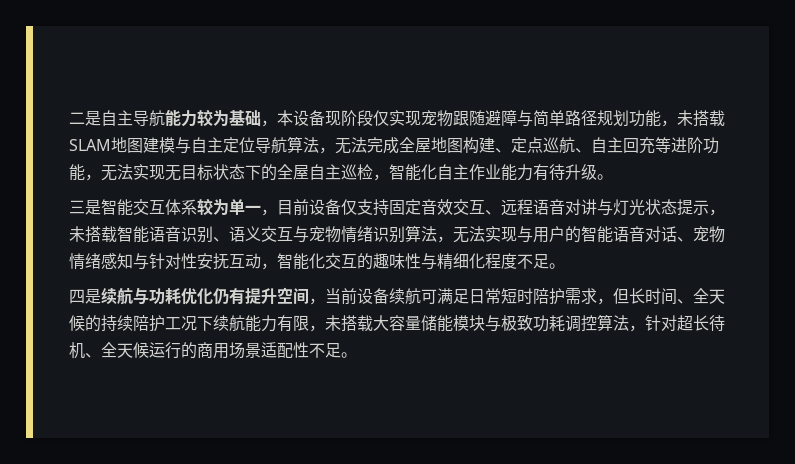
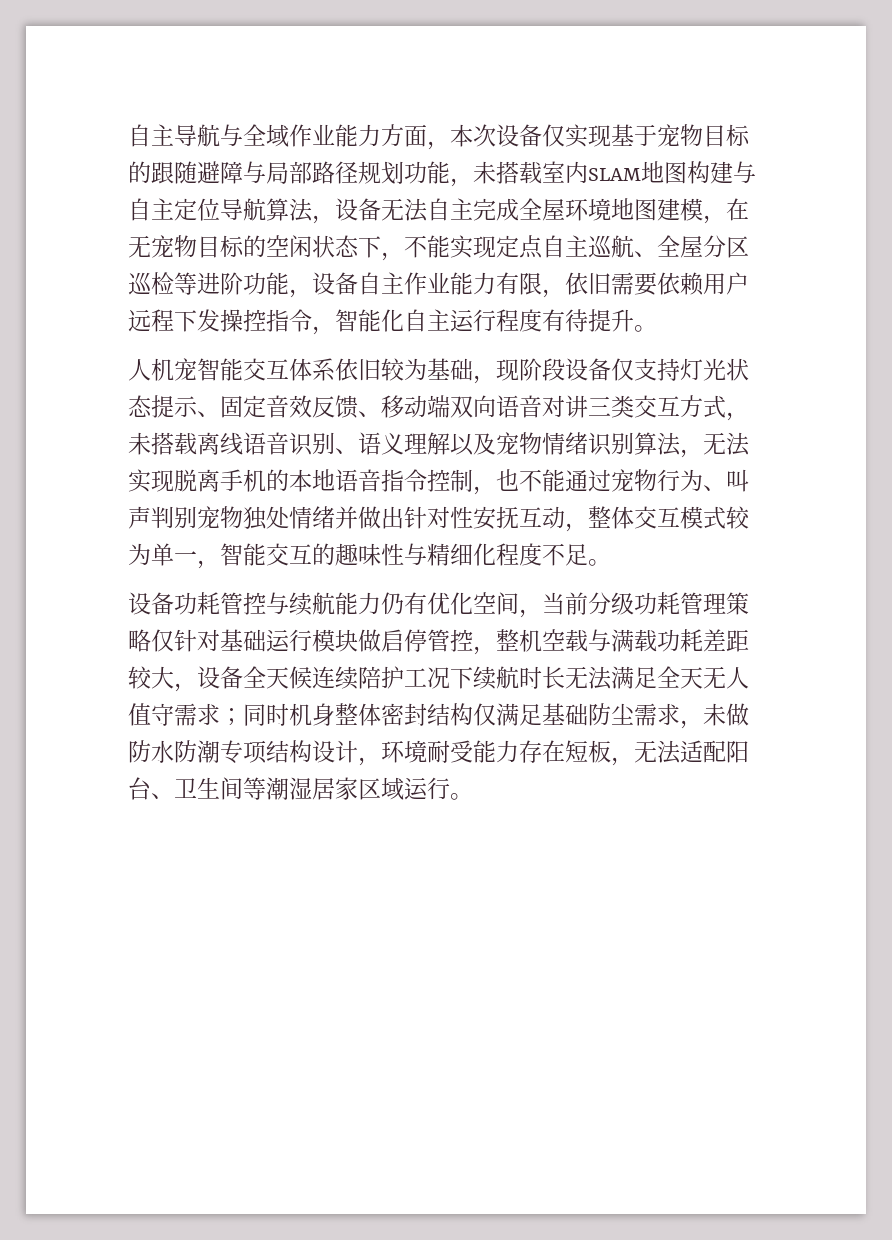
- 二是自主导航能力较为基础，本设备现阶段仅实现宠物跟随避障与简单路径规划功能，未搭载SLAM地图建模与自主定位导航算法，无法完成全屋地图构建、定点巡航、自主回充等进阶功能，无法实现无目标状态下的全屋自主巡检，智能化自主作业能力有待升级。
- 三是智能交互体系较为单一，目前设备仅支持固定音效交互、远程语音对讲与灯光状态提示，未搭载智能语音识别、语义交互与宠物情绪识别算法，无法实现与用户的智能语音对话、宠物情绪感知与针对性安抚互动，智能化交互的趣味性与精细化程度不足。
+ 自主导航与全域作业能力方面，本次设备仅实现基于宠物目标的跟随避障与局部路径规划功能，未搭载室内SLAM地图构建与自主定位导航算法，设备无法自主完成全屋环境地图建模，在无宠物目标的空闲状态下，不能实现定点自主巡航、全屋分区巡检等进阶功能，设备自主作业能力有限，依旧需要依赖用户远程下发操控指令，智能化自主运行程度有待提升。
+ 人机宠智能交互体系依旧较为基础，现阶段设备仅支持灯光状态提示、固定音效反馈、移动端双向语音对讲三类交互方式，未搭载离线语音识别、语义理解以及宠物情绪识别算法，无法实现脱离手机的本地语音指令控制，也不能通过宠物行为、叫声判别宠物独处情绪并做出针对性安抚互动，整体交互模式较为单一，智能交互的趣味性与精细化程度不足。
- 四是续航与功耗优化仍有提升空间，当前设备续航可满足日常短时陪护需求，但长时间、全天候的持续陪护工况下续航能力有限，未搭载大容量储能模块与极致功耗调控算法，针对超长待机、全天候运行的商用场景适配性不足。
+ 设备功耗管控与续航能力仍有优化空间，当前分级功耗管理策略仅针对基础运行模块做启停管控，整机空载与满载功耗差距较大，设备全天候连续陪护工况下续航时长无法满足全天无人值守需求；同时机身整体密封结构仅满足基础防尘需求，未做防水防潮专项结构设计，环境耐受能力存在短板，无法适配阳台、卫生间等潮湿居家区域运行。

